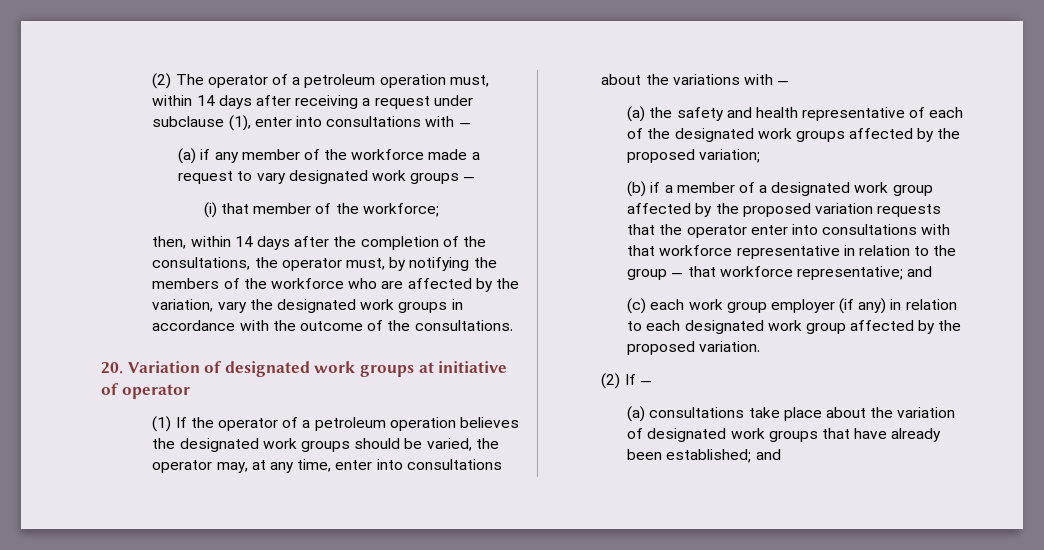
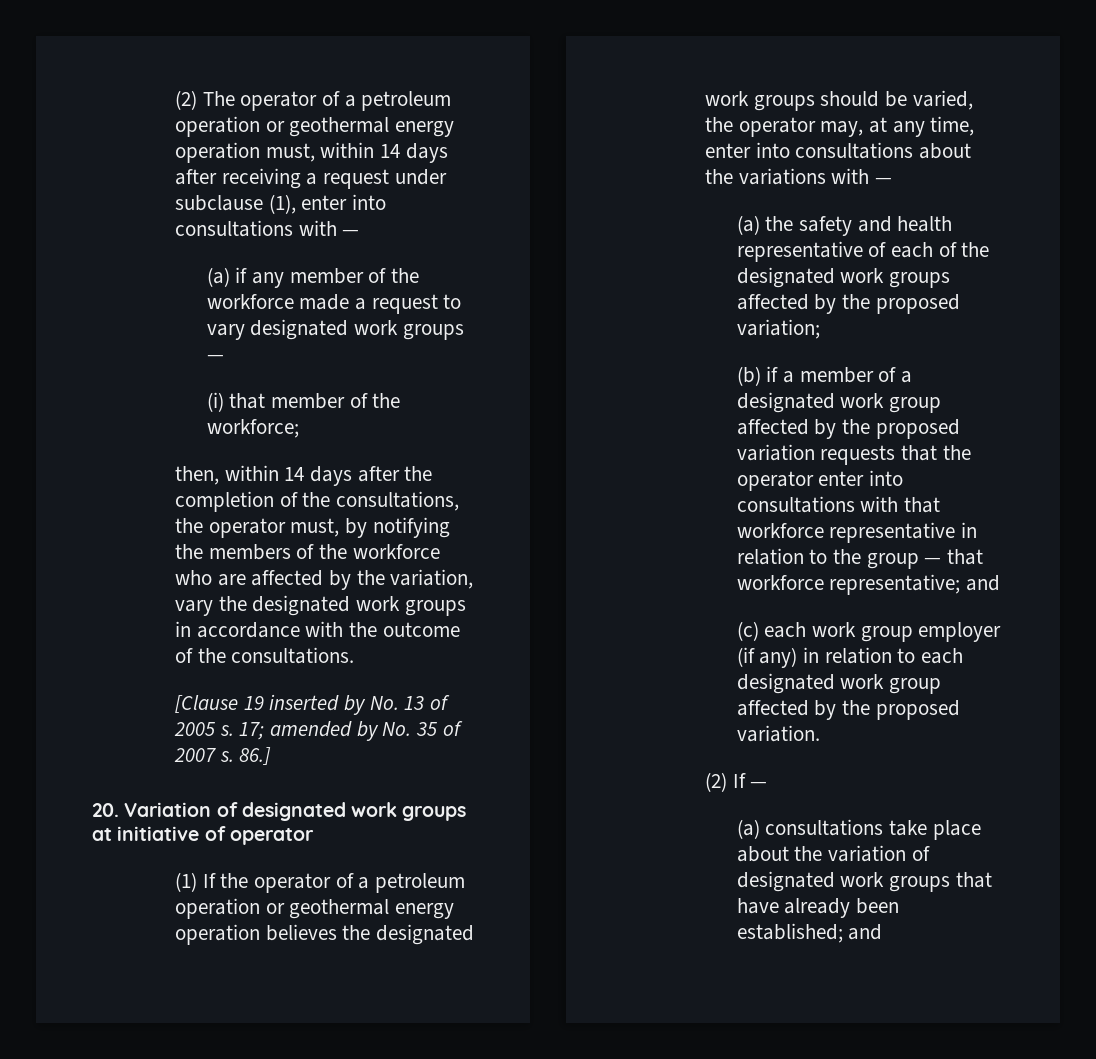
- (2) The operator of a petroleum operation must, within 14 days after receiving a request under subclause (1), enter into consultations with —
+ (2) The operator of a petroleum operation or geothermal energy operation must, within 14 days after receiving a request under subclause (1), enter into consultations with —
+ [Clause 19 inserted by No. 13 of 2005 s. 17; amended by No. 35 of 2007 s. 86.]
- (1) If the operator of a petroleum operation believes the designated work groups should be varied, the operator may, at any time, enter into consultations about the variations with —
+ (1) If the operator of a petroleum operation or geothermal energy operation believes the designated work groups should be varied, the operator may, at any time, enter into consultations about the variations with —

